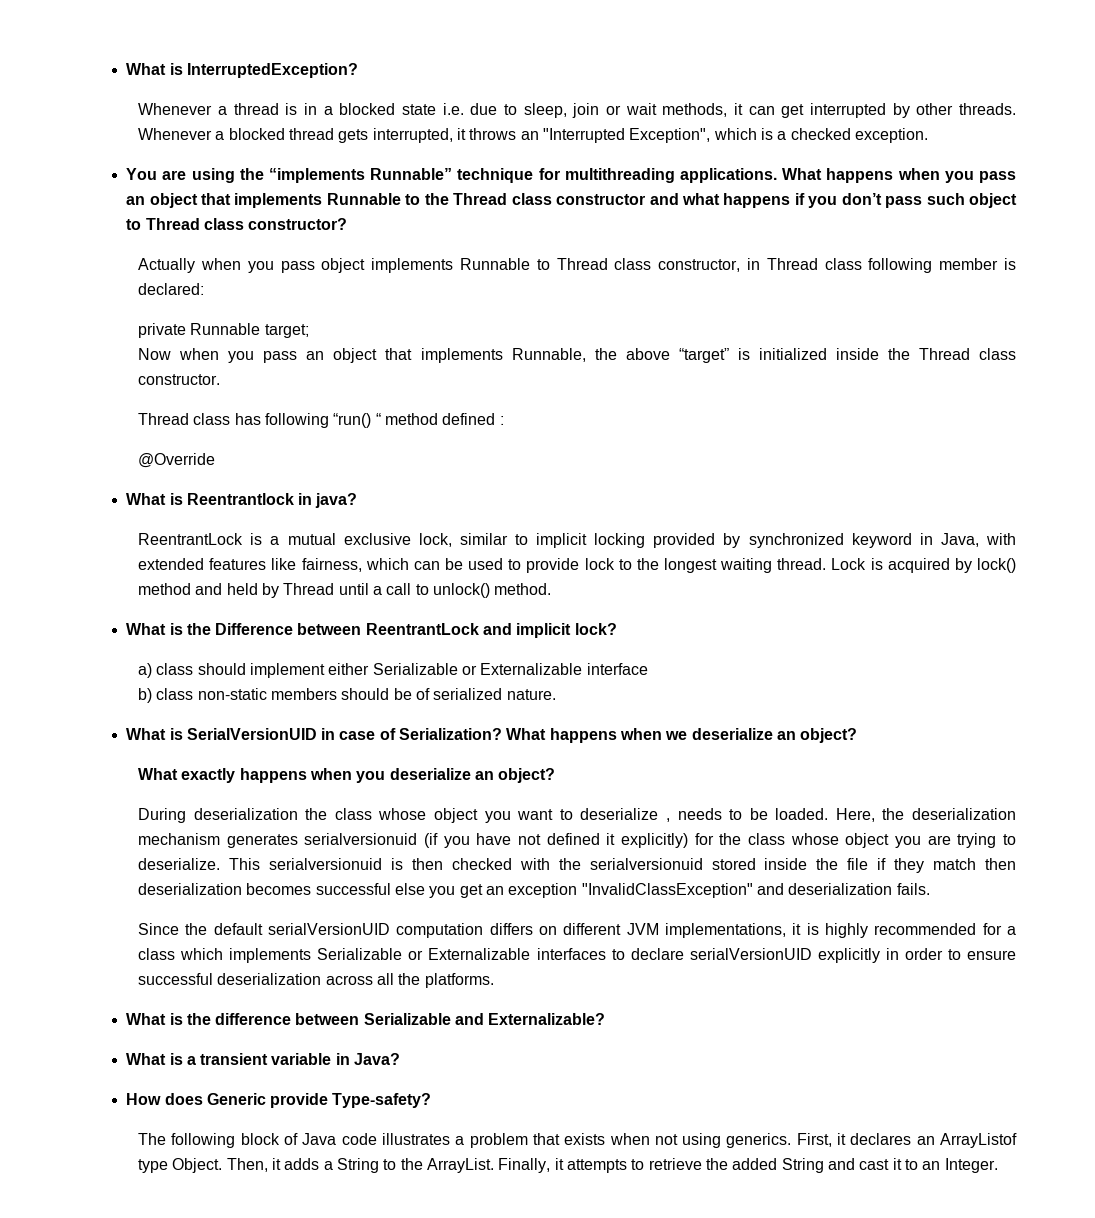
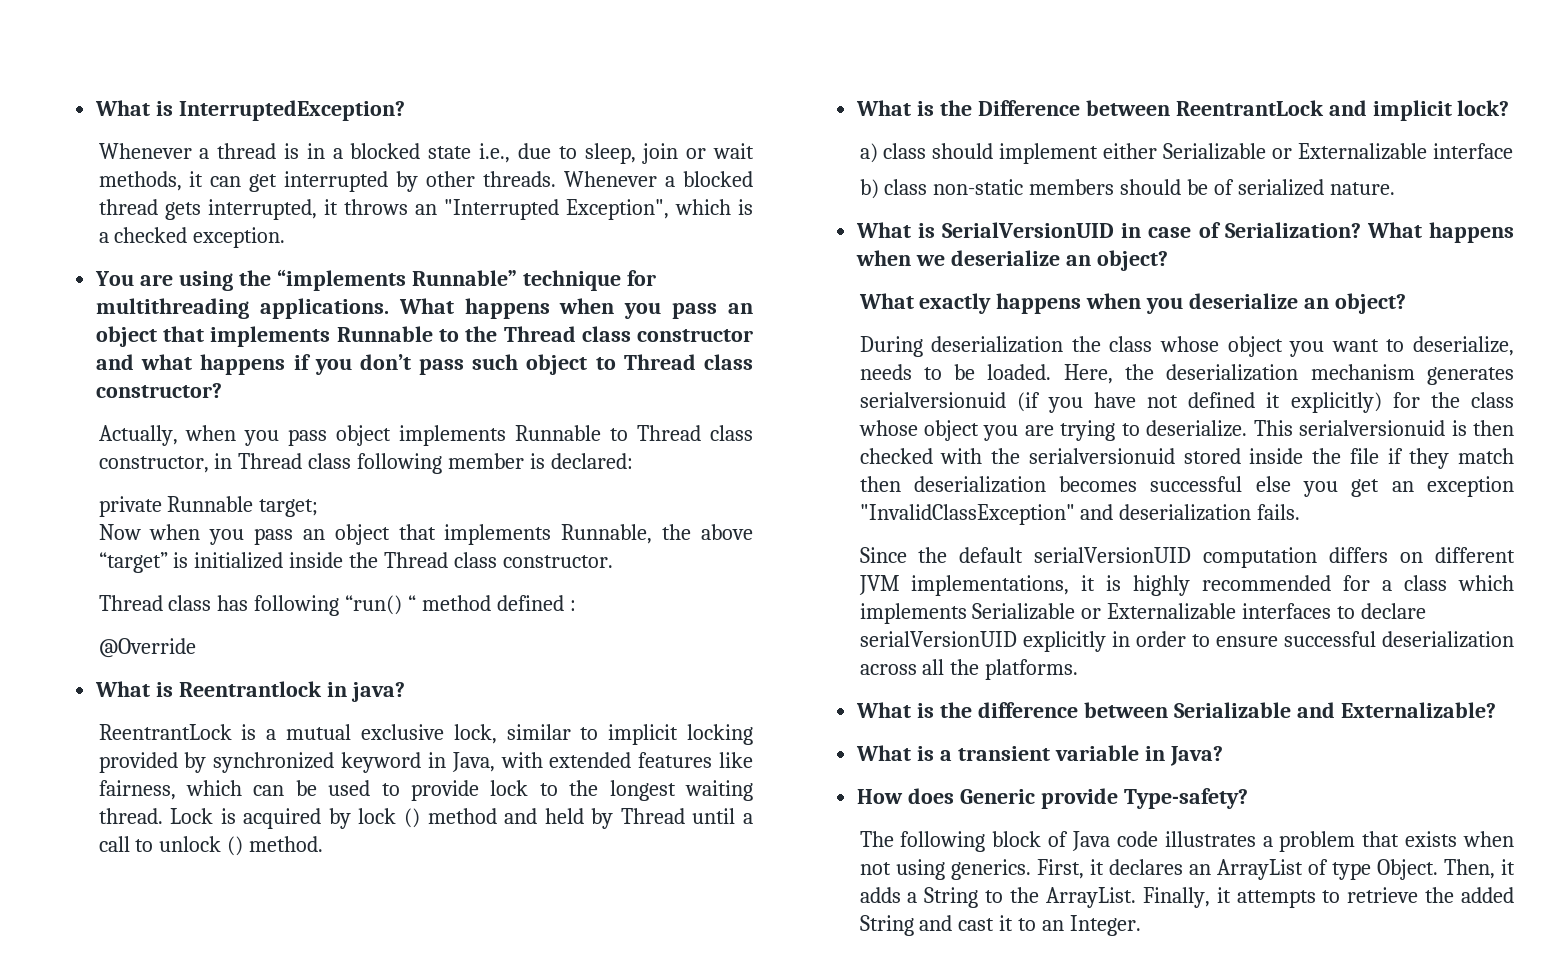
- Whenever a thread is in a blocked state i.e. due to sleep, join or wait methods, it can get interrupted by other threads.
+ Whenever a thread is in a blocked state i.e., due to sleep, join or wait methods, it can get interrupted by other threads.
- Actually when you pass object implements Runnable to Thread class constructor, in Thread class following member is declared:
+ Actually, when you pass object implements Runnable to Thread class constructor, in Thread class following member is declared:
- Lock is acquired by lock() method and held by Thread until a call to unlock() method.
+ Lock is acquired by lock () method and held by Thread until a call to unlock () method.
- During deserialization the class whose object you want to deserialize , needs to be loaded.
+ During deserialization the class whose object you want to deserialize, needs to be loaded.
- First, it declares an ArrayListof type Object.
+ First, it declares an ArrayList of type Object.

